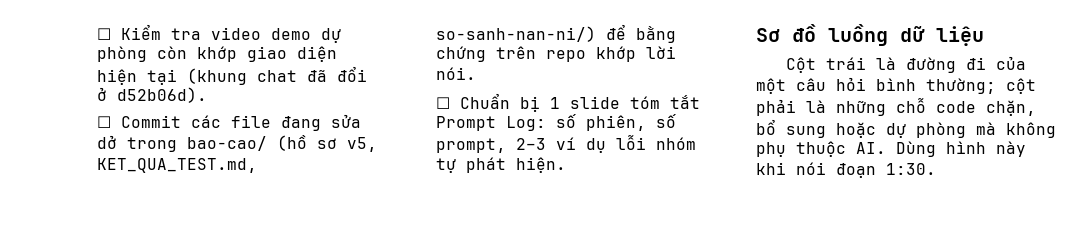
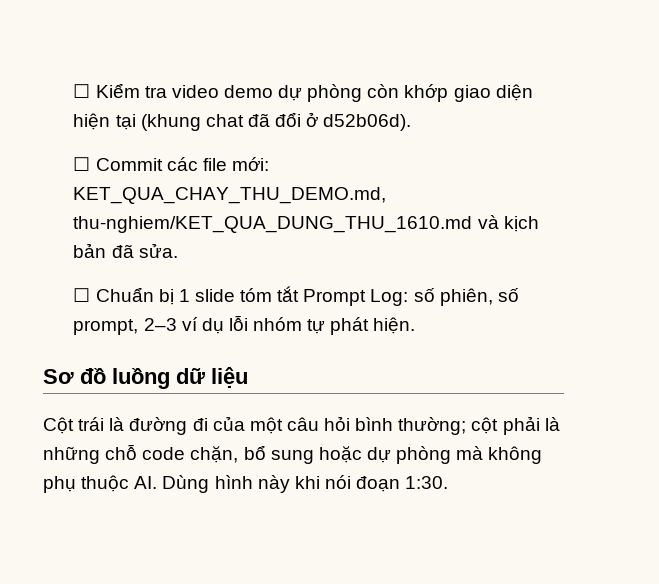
- ☐ Commit các file đang sửa dở trong bao-cao/ (hồ sơ v5, KET_QUA_TEST.md, so-sanh-nan-ni/) để bằng chứng trên repo khớp lời nói.
+ ☐ Commit các file mới: KET_QUA_CHAY_THU_DEMO.md, thu-nghiem/KET_QUA_DUNG_THU_1610.md và kịch bản đã sửa.

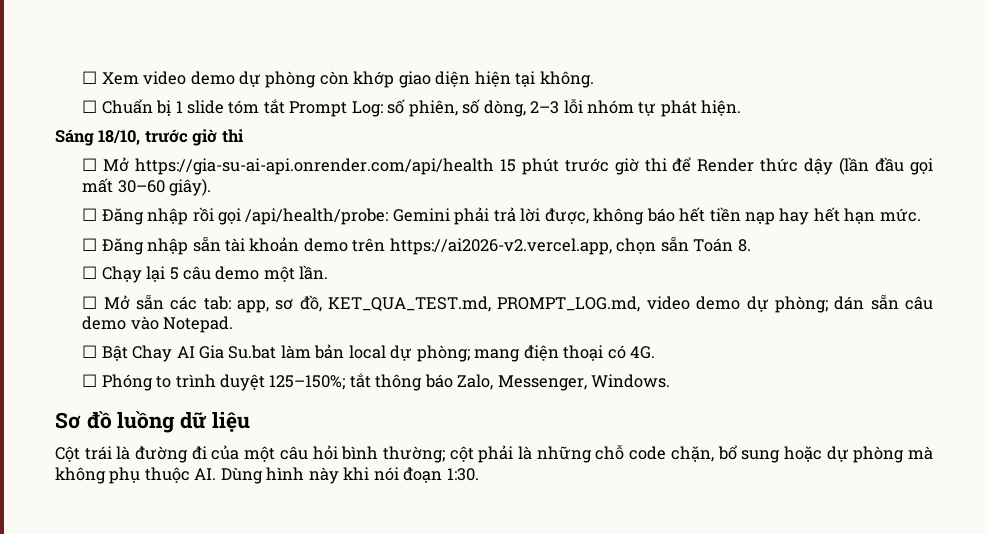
- ☐ Kiểm tra video demo dự phòng còn khớp giao diện hiện tại (khung chat đã đổi ở d52b06d).
- ☐ Commit các file mới: KET_QUA_CHAY_THU_DEMO.md, thu-nghiem/KET_QUA_DUNG_THU_1610.md và kịch bản đã sửa.
+ ☐ Xem video demo dự phòng còn khớp giao diện hiện tại không.
- ☐ Chuẩn bị 1 slide tóm tắt Prompt Log: số phiên, số prompt, 2–3 ví dụ lỗi nhóm tự phát hiện.
+ ☐ Chuẩn bị 1 slide tóm tắt Prompt Log: số phiên, số dòng, 2–3 lỗi nhóm tự phát hiện.
+ Sáng 18/10, trước giờ thi
+ ☐ Mở https://gia-su-ai-api.onrender.com/api/health 15 phút trước giờ thi để Render thức dậy (lần đầu gọi mất 30–60 giây).
+ ☐ Đăng nhập rồi gọi /api/health/probe: Gemini phải trả lời được, không báo hết tiền nạp hay hết hạn mức.
+ ☐ Đăng nhập sẵn tài khoản demo trên https://ai2026-v2.vercel.app, chọn sẵn Toán 8.
+ ☐ Chạy lại 5 câu demo một lần.
+ ☐ Mở sẵn các tab: app, sơ đồ, KET_QUA_TEST.md, PROMPT_LOG.md, video demo dự phòng; dán sẵn câu demo vào Notepad.
+ ☐ Bật Chay AI Gia Su.bat làm bản local dự phòng; mang điện thoại có 4G.
+ ☐ Phóng to trình duyệt 125–150%; tắt thông báo Zalo, Messenger, Windows.

